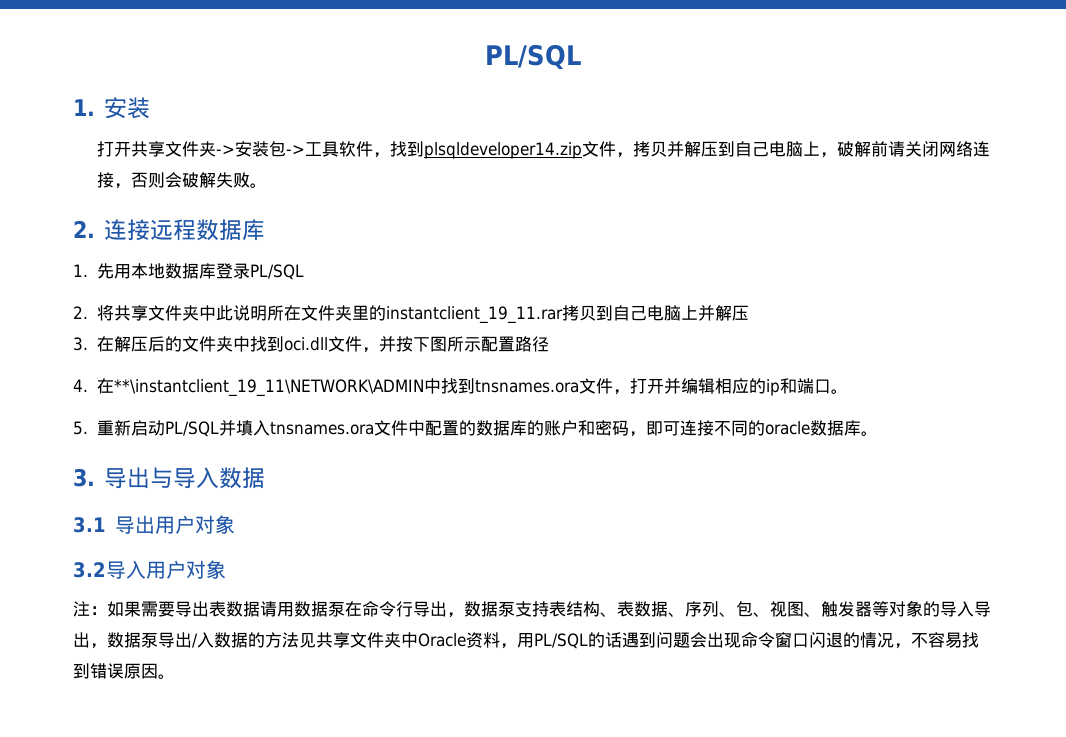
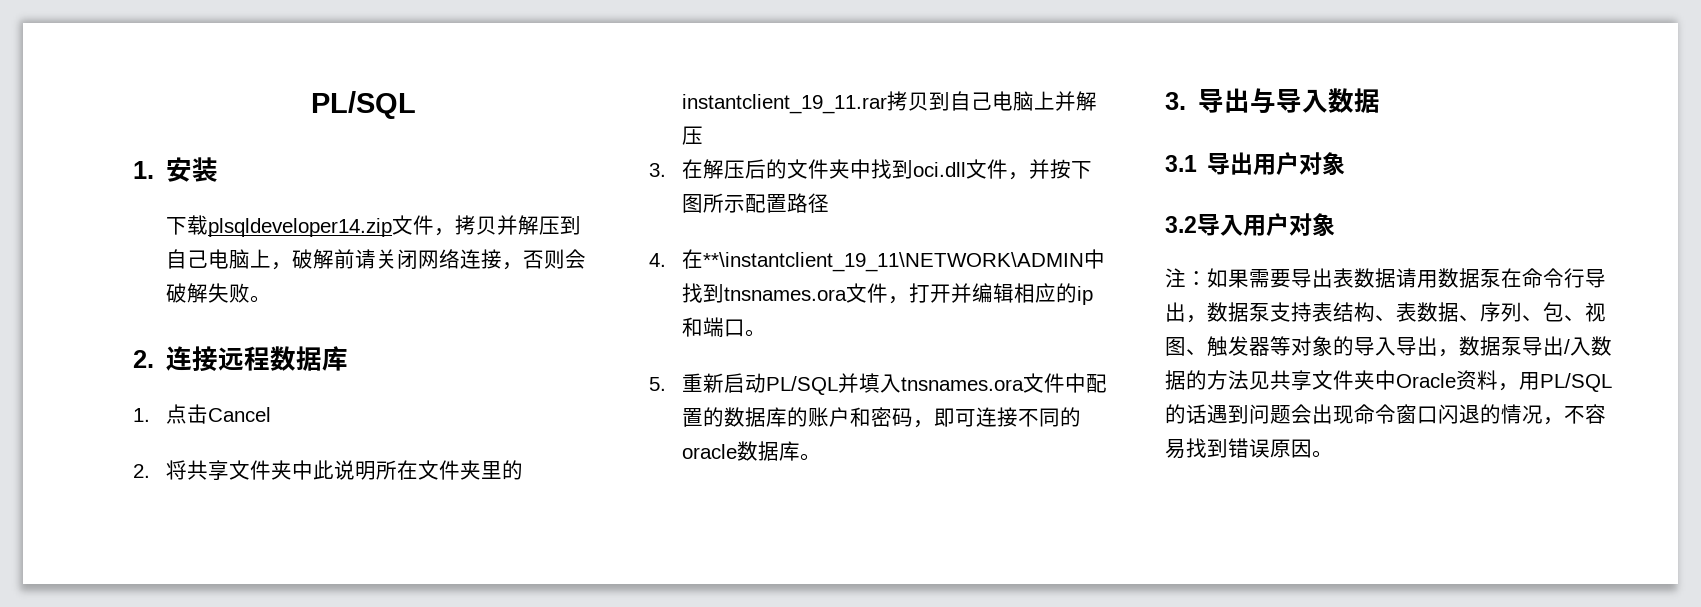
- 打开共享文件夹->安装包->工具软件，找到plsqldeveloper14.zip文件，拷贝并解压到自己电脑上，破解前请关闭网络连接，否则会破解失败。
+ 下载plsqldeveloper14.zip文件，拷贝并解压到自己电脑上，破解前请关闭网络连接，否则会破解失败。
- 1.先用本地数据库登录PL/SQL
+ 1.点击Cancel

